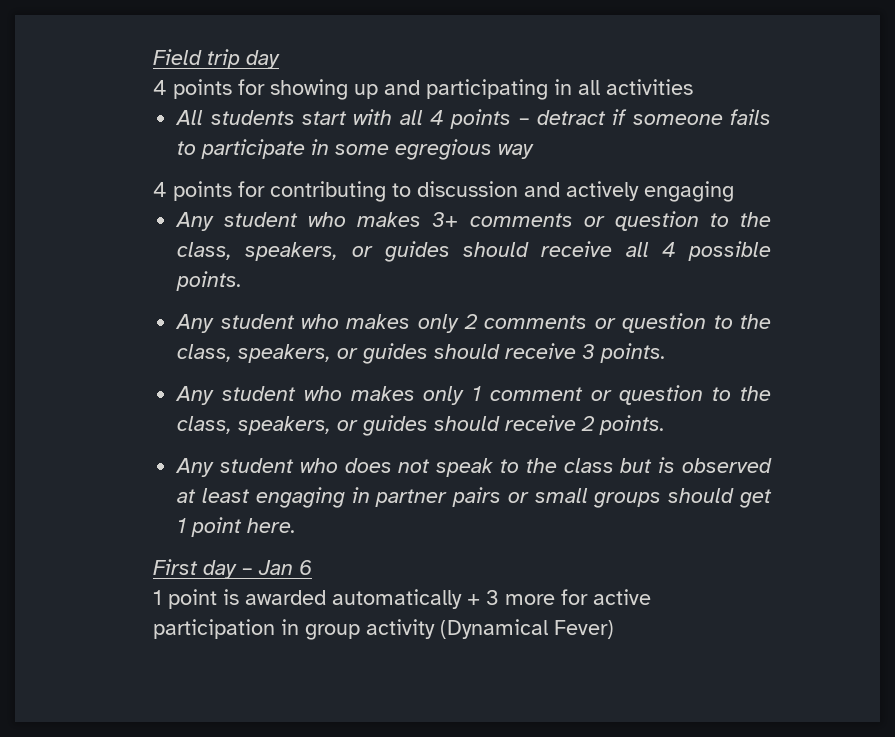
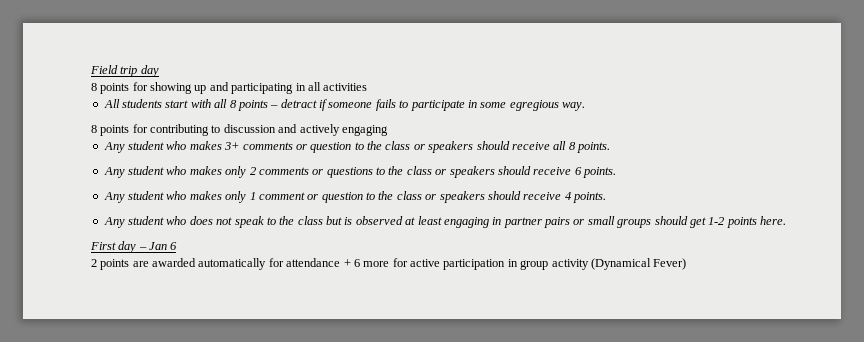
- 4 points for showing up and participating in all activities
+ 8 points for showing up and participating in all activities
- All students start with all 4 points – detract if someone fails to participate in some egregious way
- 4 points for contributing to discussion and actively engaging
+ All students start with all 8 points – detract if someone fails to participate in some egregious way.
+ 8 points for contributing to discussion and actively engaging
- Any student who makes 3+ comments or question to the class, speakers, or guides should receive all 4 possible points.
+ Any student who makes 3+ comments or question to the class or speakers should receive all 8 points.
- Any student who makes only 2 comments or question to the class, speakers, or guides should receive 3 points.
+ Any student who makes only 2 comments or questions to the class or speakers should receive 6 points.
- Any student who makes only 1 comment or question to the class, speakers, or guides should receive 2 points.
+ Any student who makes only 1 comment or question to the class or speakers should receive 4 points.
- Any student who does not speak to the class but is observed at least engaging in partner pairs or small groups should get 1 point here.
+ Any student who does not speak to the class but is observed at least engaging in partner pairs or small groups should get 1-2 points here.
- 1 point is awarded automatically + 3 more for active participation in group activity (Dynamical Fever)
+ 2 points are awarded automatically for attendance + 6 more for active participation in group activity (Dynamical Fever)

